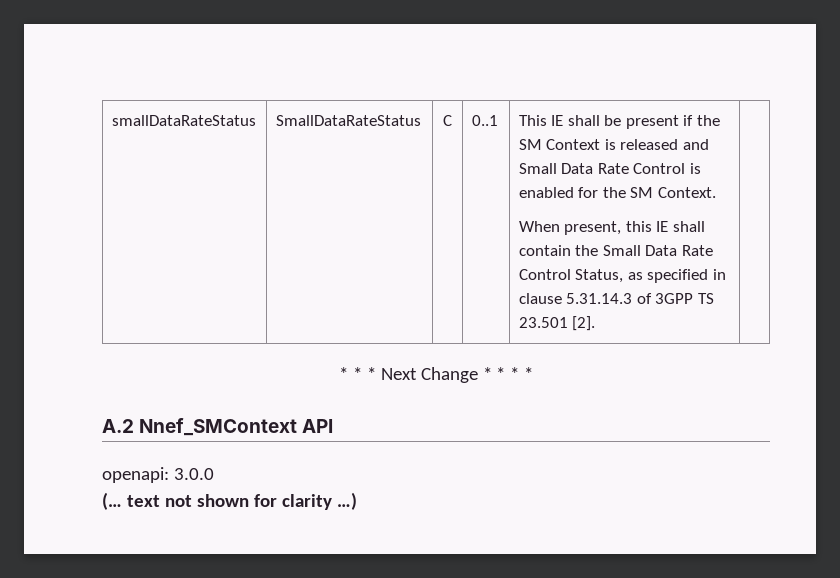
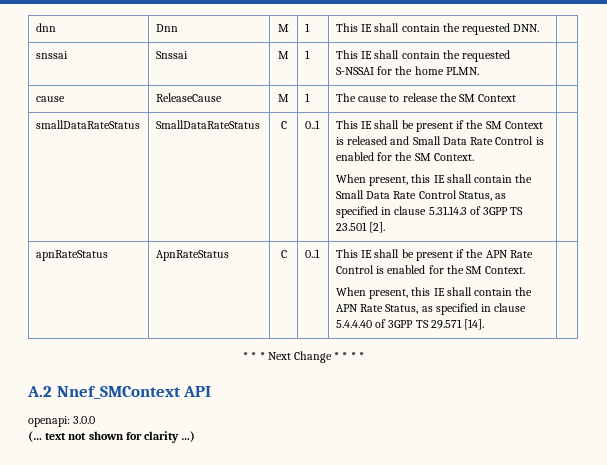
+ dnn | Dnn | M | 1 | This IE shall contain the requested DNN. |
+ snssai | Snssai | M | 1 | This IE shall contain the requested S-NSSAI for the home PLMN. |
+ cause | ReleaseCause | M | 1 | The cause to release the SM Context |
+ apnRateStatus | ApnRateStatus | C | 0..1 | This IE shall be present if the APN Rate Control is enabled for the SM Context.
+ When present, this IE shall contain the APN Rate Status, as specified in clause 5.4.4.40 of 3GPP TS 29.571 [14]. |

